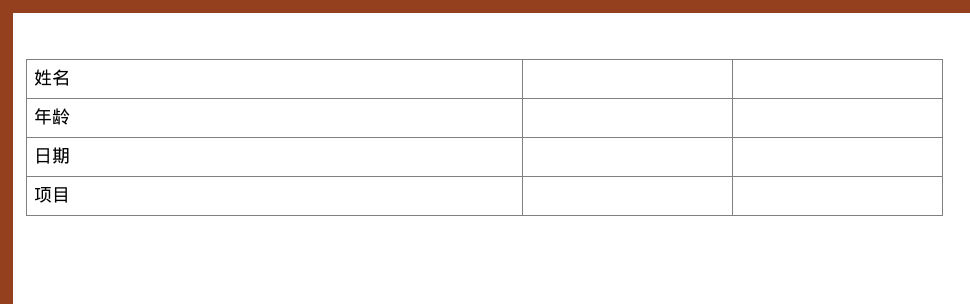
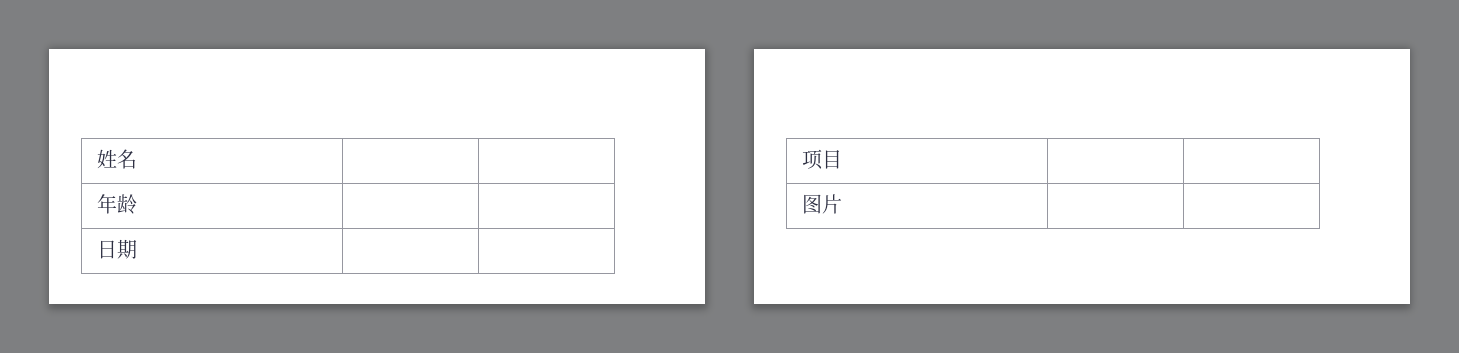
+ 图片 | |

